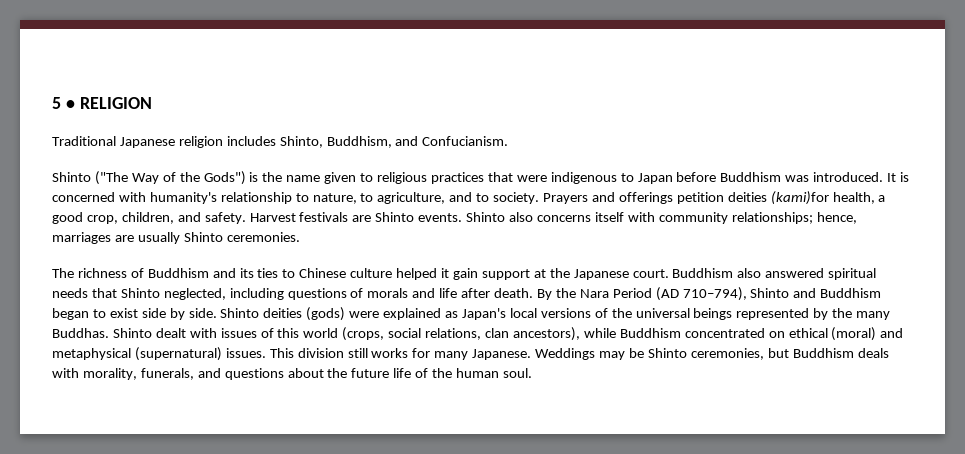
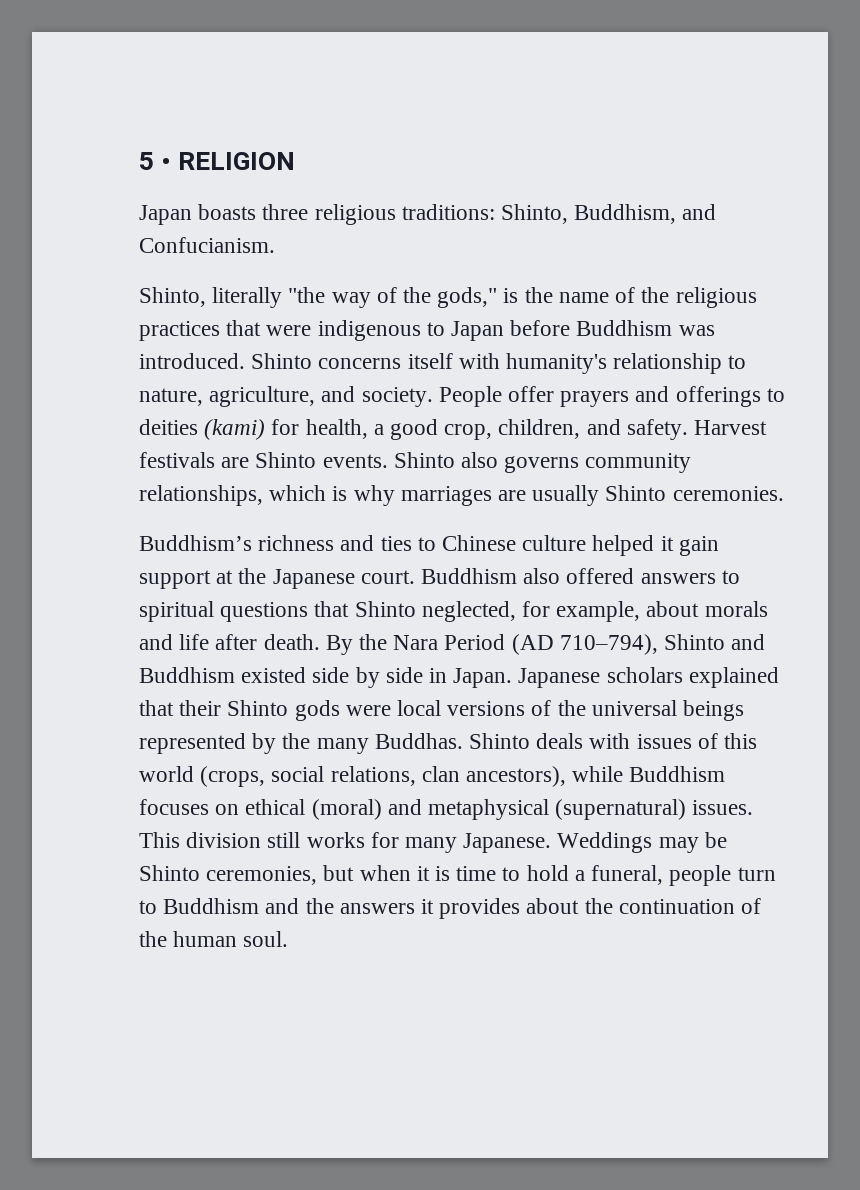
- Traditional Japanese religion includes Shinto, Buddhism, and Confucianism.
+ Japan boasts three religious traditions: Shinto, Buddhism, and Confucianism.
- Shinto ("The Way of the Gods") is the name given to religious practices that were indigenous to Japan before Buddhism was introduced.
+ Shinto, literally "the way of the gods," is the name of the religious practices that were indigenous to Japan before Buddhism was introduced.
- It is concerned with humanity's relationship to nature, to agriculture, and to society. Prayers and offerings petition deities (kami)for health, a good crop, children, and safety.
+ Shinto concerns itself with humanity's relationship to nature, agriculture, and society. People offer prayers and offerings to deities (kami) for health, a good crop, children, and safety.
- Shinto also concerns itself with community relationships; hence, marriages are usually Shinto ceremonies.
+ Shinto also governs community relationships, which is why marriages are usually Shinto ceremonies.
- The richness of Buddhism and its ties to Chinese culture helped it gain support at the Japanese court.
+ Buddhism’s richness and ties to Chinese culture helped it gain support at the Japanese court.
- Buddhism also answered spiritual needs that Shinto neglected, including questions of morals and life after death.
+ Buddhism also offered answers to spiritual questions that Shinto neglected, for example, about morals and life after death.
- By the Nara Period (AD 710–794), Shinto and Buddhism began to exist side by side. Shinto deities (gods) were explained as Japan's local versions of the universal beings represented by the many Buddhas.
+ By the Nara Period (AD 710–794), Shinto and Buddhism existed side by side in Japan. Japanese scholars explained that their Shinto gods were local versions of the universal beings represented by the many Buddhas.
- Shinto dealt with issues of this world (crops, social relations, clan ancestors), while Buddhism concentrated on ethical (moral) and metaphysical (supernatural) issues.
+ Shinto deals with issues of this world (crops, social relations, clan ancestors), while Buddhism focuses on ethical (moral) and metaphysical (supernatural) issues.
- Weddings may be Shinto ceremonies, but Buddhism deals with morality, funerals, and questions about the future life of the human soul.
+ Weddings may be Shinto ceremonies, but when it is time to hold a funeral, people turn to Buddhism and the answers it provides about the continuation of the human soul.

